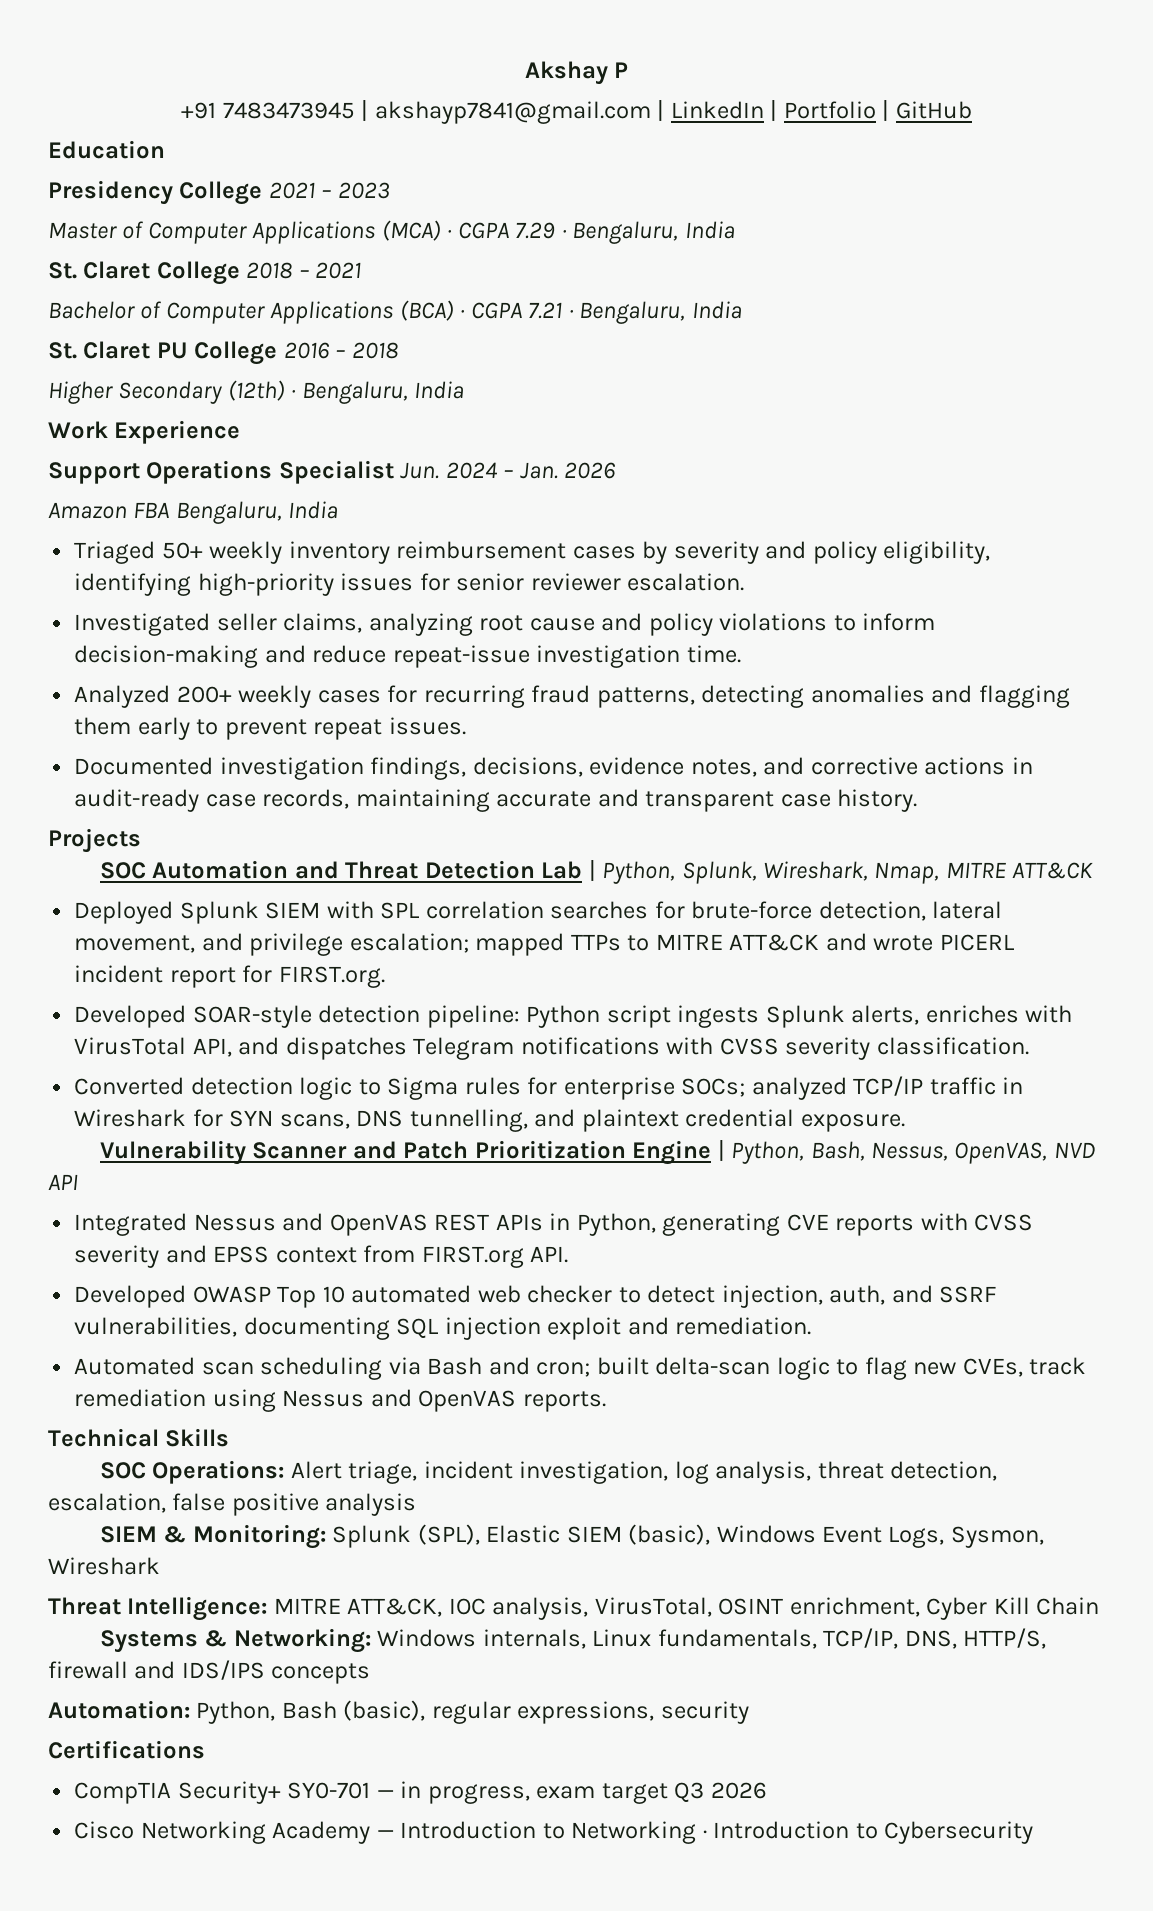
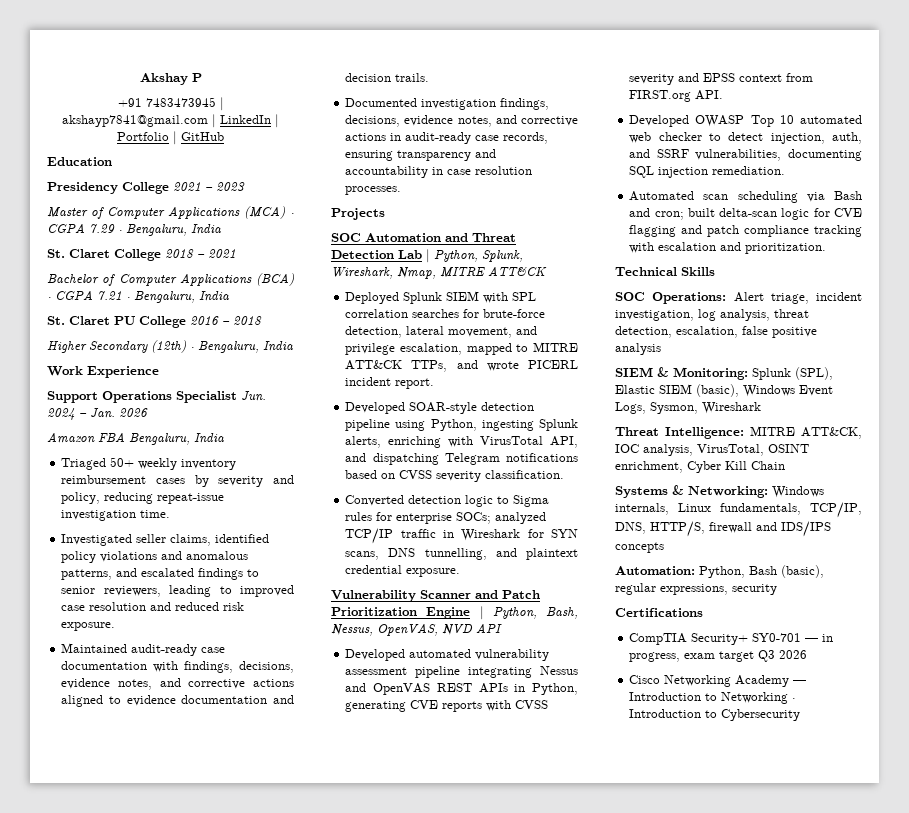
- Triaged 50+ weekly inventory reimbursement cases by severity and policy eligibility, identifying high-priority issues for senior reviewer escalation.
- Investigated seller claims, analyzing root cause and policy violations to inform decision-making and reduce repeat-issue investigation time.
- Analyzed 200+ weekly cases for recurring fraud patterns, detecting anomalies and flagging them early to prevent repeat issues.
+ Triaged 50+ weekly inventory reimbursement cases by severity and policy, reducing repeat-issue investigation time.
+ Investigated seller claims, identified policy violations and anomalous patterns, and escalated findings to senior reviewers, leading to improved case resolution and reduced risk exposure.
+ Maintained audit-ready case documentation with findings, decisions, evidence notes, and corrective actions aligned to evidence documentation and decision trails.
- Documented investigation findings, decisions, evidence notes, and corrective actions in audit-ready case records, maintaining accurate and transparent case history.
+ Documented investigation findings, decisions, evidence notes, and corrective actions in audit-ready case records, ensuring transparency and accountability in case resolution processes.
- Deployed Splunk SIEM with SPL correlation searches for brute-force detection, lateral movement, and privilege escalation; mapped TTPs to MITRE ATT&CK and wrote PICERL incident report for FIRST.org.
+ Deployed Splunk SIEM with SPL correlation searches for brute-force detection, lateral movement, and privilege escalation, mapped to MITRE ATT&CK TTPs, and wrote PICERL incident report.
- Developed SOAR-style detection pipeline: Python script ingests Splunk alerts, enriches with VirusTotal API, and dispatches Telegram notifications with CVSS severity classification.
+ Developed SOAR-style detection pipeline using Python, ingesting Splunk alerts, enriching with VirusTotal API, and dispatching Telegram notifications based on CVSS severity classification.
- Integrated Nessus and OpenVAS REST APIs in Python, generating CVE reports with CVSS severity and EPSS context from FIRST.org API.
+ Developed automated vulnerability assessment pipeline integrating Nessus and OpenVAS REST APIs in Python, generating CVE reports with CVSS severity and EPSS context from FIRST.org API.
- Developed OWASP Top 10 automated web checker to detect injection, auth, and SSRF vulnerabilities, documenting SQL injection exploit and remediation.
+ Developed OWASP Top 10 automated web checker to detect injection, auth, and SSRF vulnerabilities, documenting SQL injection remediation.
- Automated scan scheduling via Bash and cron; built delta-scan logic to flag new CVEs, track remediation using Nessus and OpenVAS reports.
+ Automated scan scheduling via Bash and cron; built delta-scan logic for CVE flagging and patch compliance tracking with escalation and prioritization.

